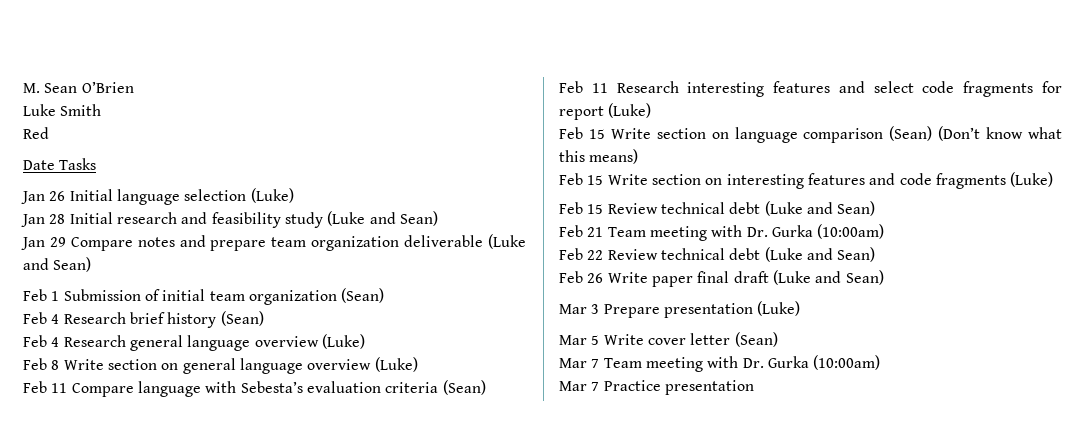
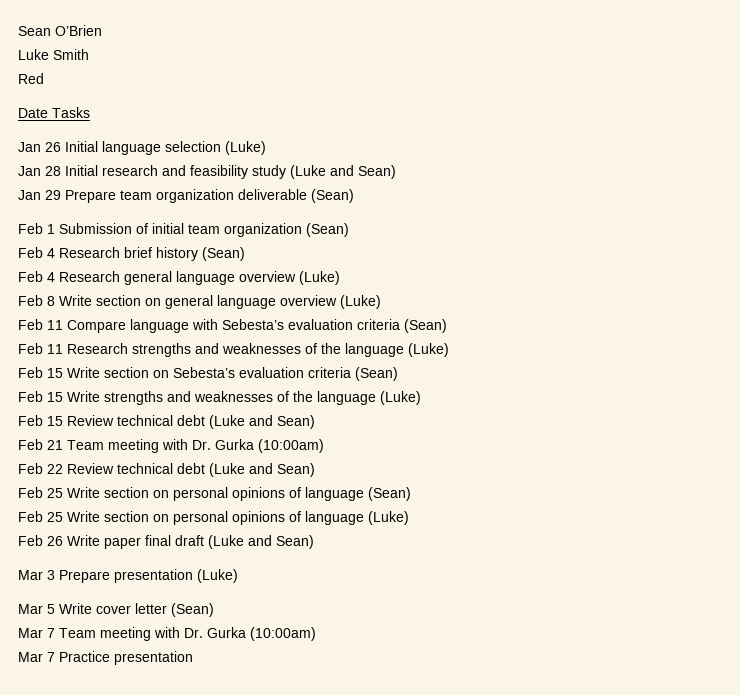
- M. Sean O’Brien
+ Sean O’Brien
- Jan 29 Compare notes and prepare team organization deliverable (Luke and Sean)
+ Jan 29 Prepare team organization deliverable (Sean)
- Feb 11 Research interesting features and select code fragments for report (Luke)
+ Feb 11 Research strengths and weaknesses of the language (Luke)
- Feb 15 Write section on language comparison (Sean) (Don’t know what this means)
- Feb 15 Write section on interesting features and code fragments (Luke)
+ Feb 15 Write section on Sebesta’s evaluation criteria (Sean)
+ Feb 15 Write strengths and weaknesses of the language (Luke)
+ Feb 25 Write section on personal opinions of language (Sean)
+ Feb 25 Write section on personal opinions of language (Luke)

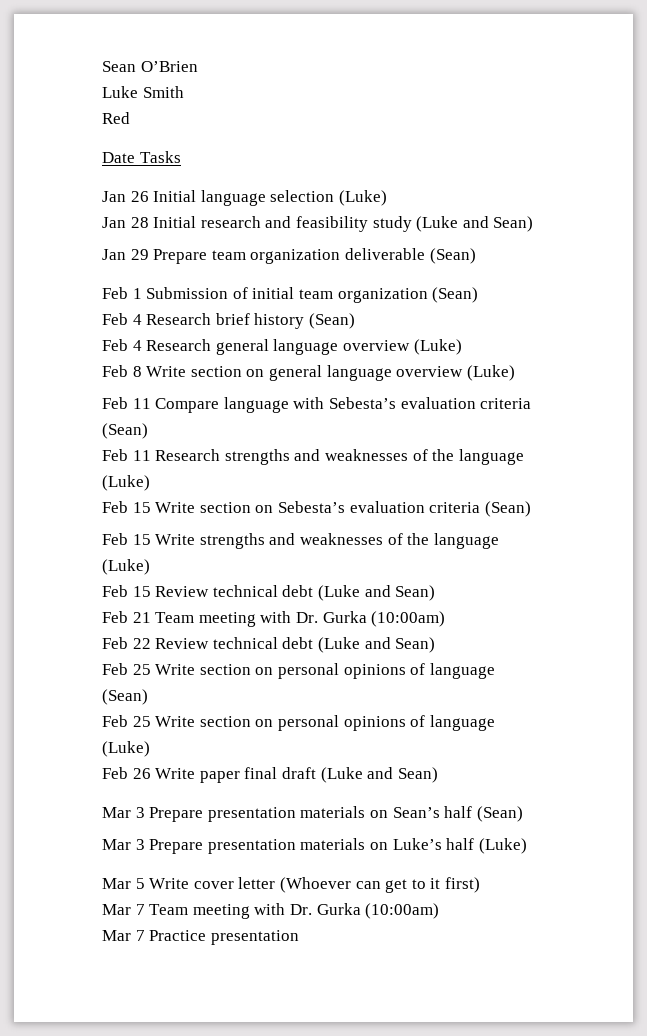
- Mar 3 Prepare presentation (Luke)
+ Mar 3 Prepare presentation materials on Sean’s half (Sean)
+ Mar 3 Prepare presentation materials on Luke’s half (Luke)
- Mar 5 Write cover letter (Sean)
+ Mar 5 Write cover letter (Whoever can get to it first)

